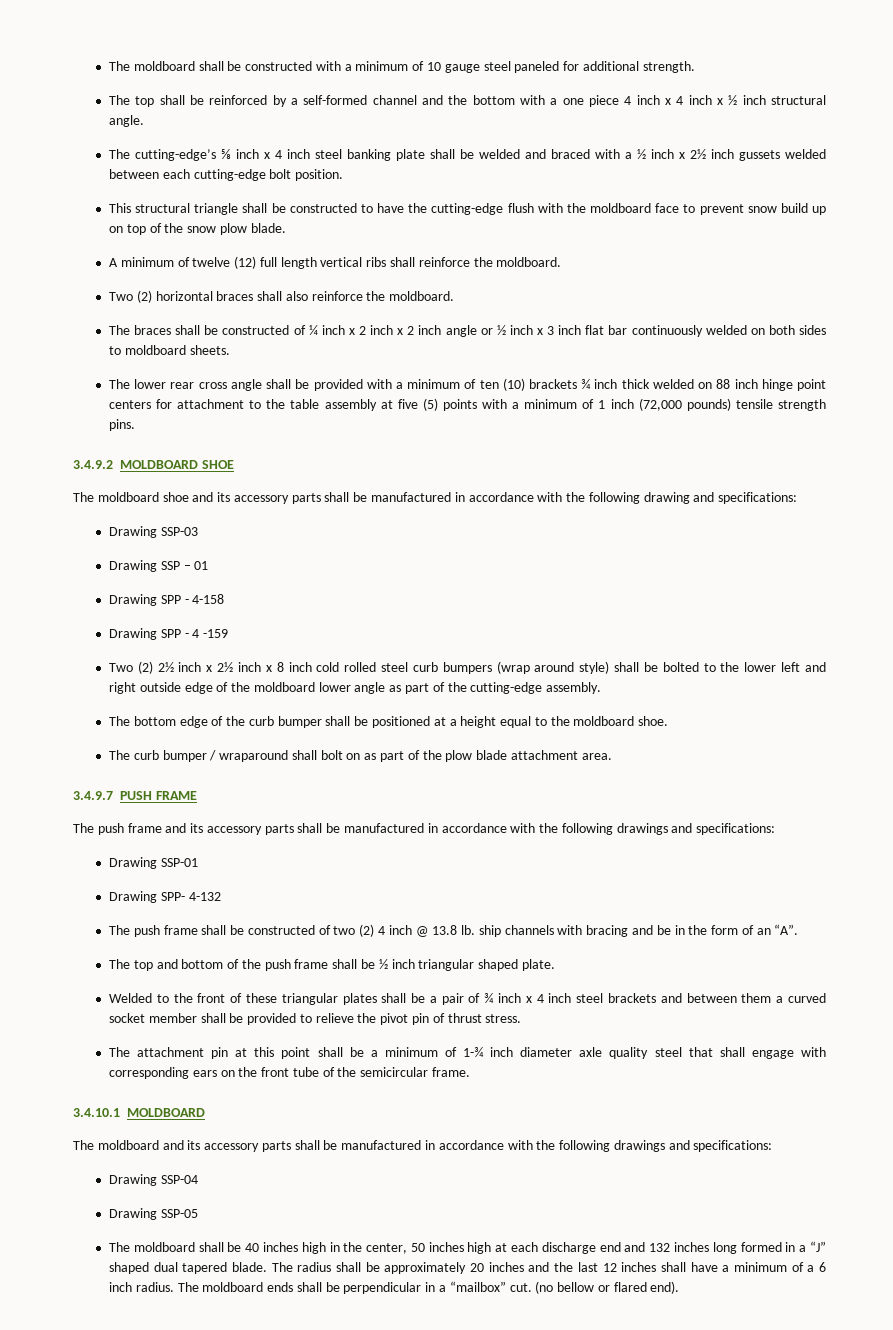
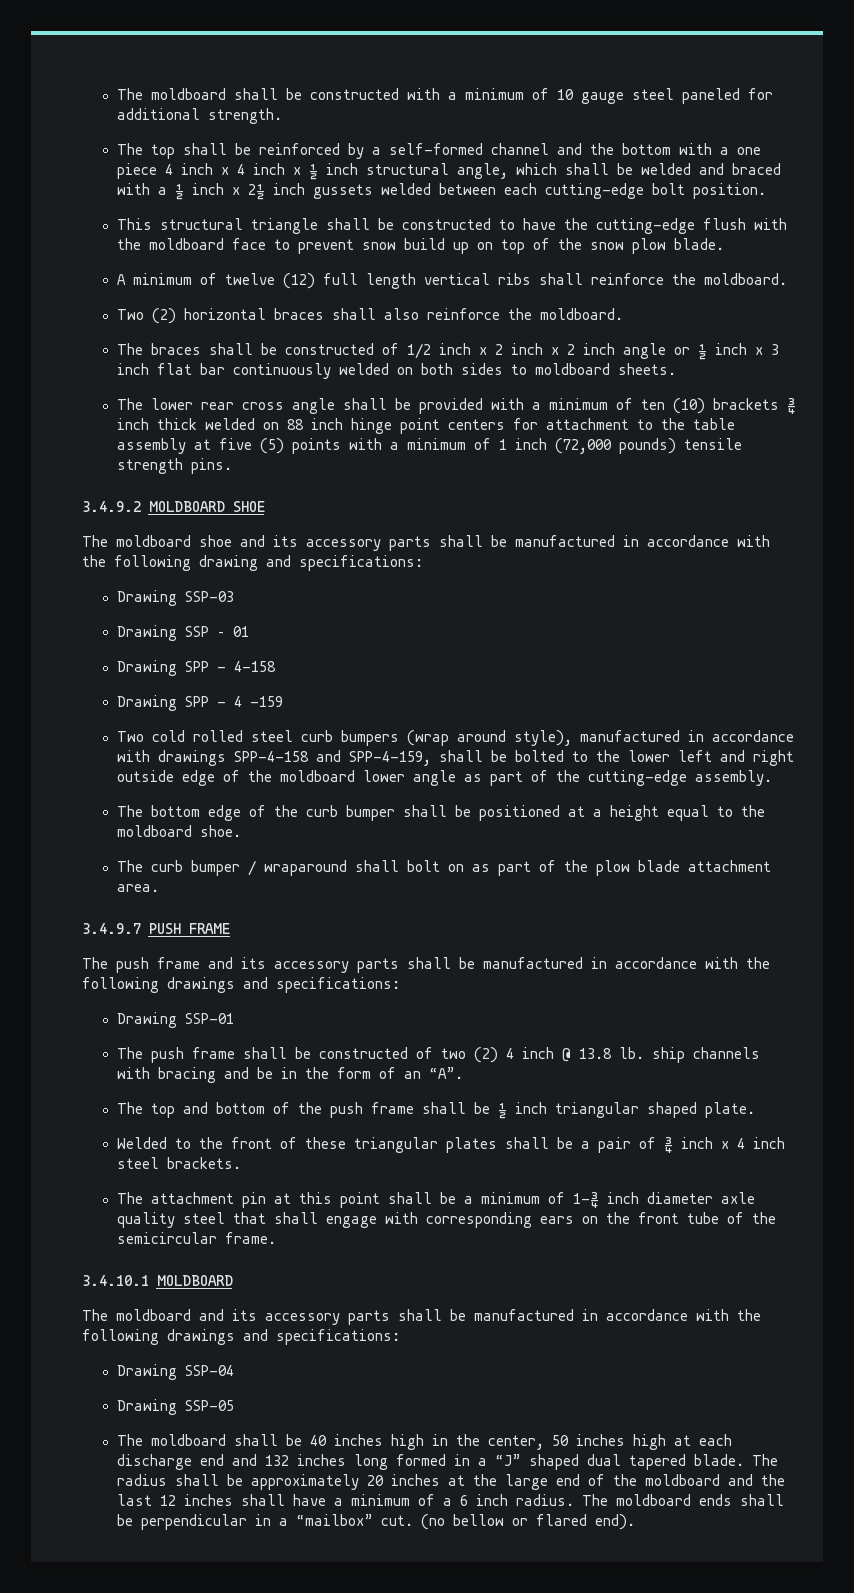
- The top shall be reinforced by a self-formed channel and the bottom with a one piece 4 inch x 4 inch x ½ inch structural angle.
- The cutting-edge’s ⅝ inch x 4 inch steel banking plate shall be welded and braced with a ½ inch x 2½ inch gussets welded between each cutting-edge bolt position.
+ The top shall be reinforced by a self-formed channel and the bottom with a one piece 4 inch x 4 inch x ½ inch structural angle, which shall be welded and braced with a ½ inch x 2½ inch gussets welded between each cutting-edge bolt position.
- The braces shall be constructed of ¼ inch x 2 inch x 2 inch angle or ½ inch x 3 inch flat bar continuously welded on both sides to moldboard sheets.
+ The braces shall be constructed of 1/2 inch x 2 inch x 2 inch angle or ½ inch x 3 inch flat bar continuously welded on both sides to moldboard sheets.
- Two (2) 2½ inch x 2½ inch x 8 inch cold rolled steel curb bumpers (wrap around style) shall be bolted to the lower left and right outside edge of the moldboard lower angle as part of the cutting-edge assembly.
+ Two cold rolled steel curb bumpers (wrap around style), manufactured in accordance with drawings SPP-4-158 and SPP-4-159, shall be bolted to the lower left and right outside edge of the moldboard lower angle as part of the cutting-edge assembly.
- Drawing SPP- 4-132
- Welded to the front of these triangular plates shall be a pair of ¾ inch x 4 inch steel brackets and between them a curved socket member shall be provided to relieve the pivot pin of thrust stress.
+ Welded to the front of these triangular plates shall be a pair of ¾ inch x 4 inch steel brackets.
- The radius shall be approximately 20 inches and the last 12 inches shall have a minimum of a 6 inch radius.
+ The radius shall be approximately 20 inches at the large end of the moldboard and the last 12 inches shall have a minimum of a 6 inch radius.

